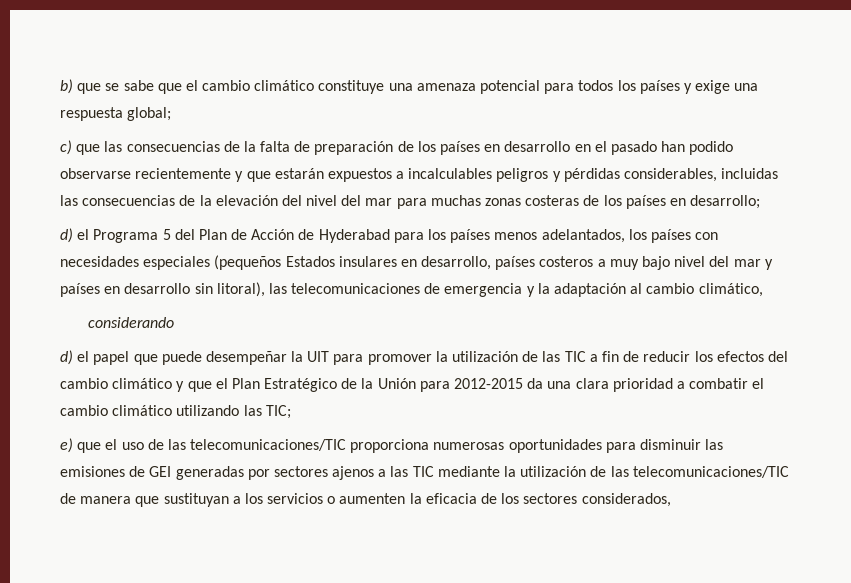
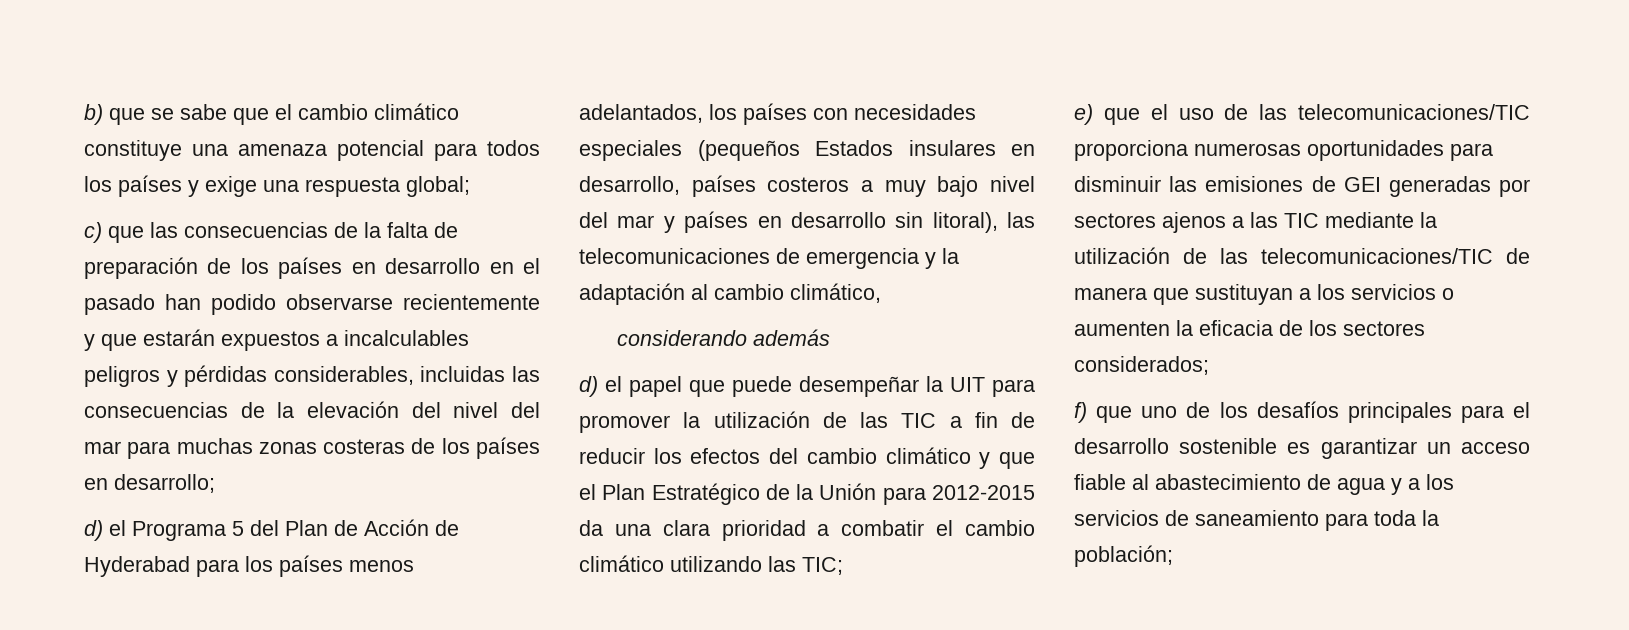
- considerando
+ considerando además
- e) que el uso de las telecomunicaciones/TIC proporciona numerosas oportunidades para disminuir las emisiones de GEI generadas por sectores ajenos a las TIC mediante la utilización de las telecomunicaciones/TIC de manera que sustituyan a los servicios o aumenten la eficacia de los sectores considerados,
+ e) que el uso de las telecomunicaciones/TIC proporciona numerosas oportunidades para disminuir las emisiones de GEI generadas por sectores ajenos a las TIC mediante la utilización de las telecomunicaciones/TIC de manera que sustituyan a los servicios o aumenten la eficacia de los sectores considerados;
+ f) que uno de los desafíos principales para el desarrollo sostenible es garantizar un acceso fiable al abastecimiento de agua y a los servicios de saneamiento para toda la población;

